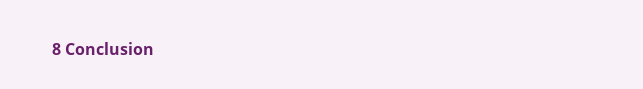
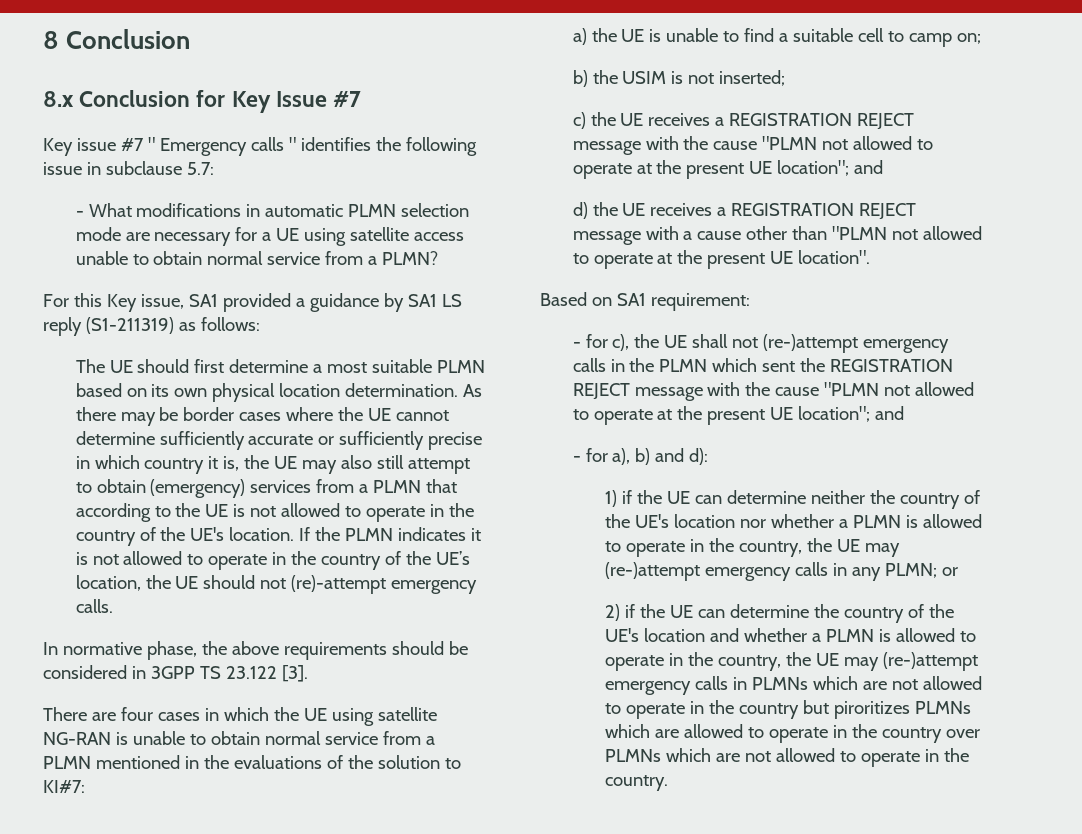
+ 8.x Conclusion for Key Issue #7
+ Key issue #7 " Emergency calls " identifies the following issue in subclause 5.7:
+ - What modifications in automatic PLMN selection mode are necessary for a UE using satellite access unable to obtain normal service from a PLMN?
+ For this Key issue, SA1 provided a guidance by SA1 LS reply (S1-211319) as follows:
+ The UE should first determine a most suitable PLMN based on its own physical location determination. As there may be border cases where the UE cannot determine sufficiently accurate or sufficiently precise in which country it is, the UE may also still attempt to obtain (emergency) services from a PLMN that according to the UE is not allowed to operate in the country of the UE's location. If the PLMN indicates it is not allowed to operate in the country of the UE’s location, the UE should not (re)-attempt emergency calls.
+ In normative phase, the above requirements should be considered in 3GPP TS 23.122 [3].
+ There are four cases in which the UE using satellite NG-RAN is unable to obtain normal service from a PLMN mentioned in the evaluations of the solution to KI#7:
+ a) the UE is unable to find a suitable cell to camp on;
+ b) the USIM is not inserted;
+ c) the UE receives a REGISTRATION REJECT message with the cause "PLMN not allowed to operate at the present UE location"; and
+ d) the UE receives a REGISTRATION REJECT message with a cause other than "PLMN not allowed to operate at the present UE location".
+ Based on SA1 requirement:
+ - for c), the UE shall not (re-)attempt emergency calls in the PLMN which sent the REGISTRATION REJECT message with the cause "PLMN not allowed to operate at the present UE location"; and
+ - for a), b) and d):
+ 1) if the UE can determine neither the country of the UE's location nor whether a PLMN is allowed to operate in the country, the UE may (re-)attempt emergency calls in any PLMN; or
+ 2) if the UE can determine the country of the UE's location and whether a PLMN is allowed to operate in the country, the UE may (re-)attempt emergency calls in PLMNs which are not allowed to operate in the country but piroritizes PLMNs which are allowed to operate in the country over PLMNs which are not allowed to operate in the country.

